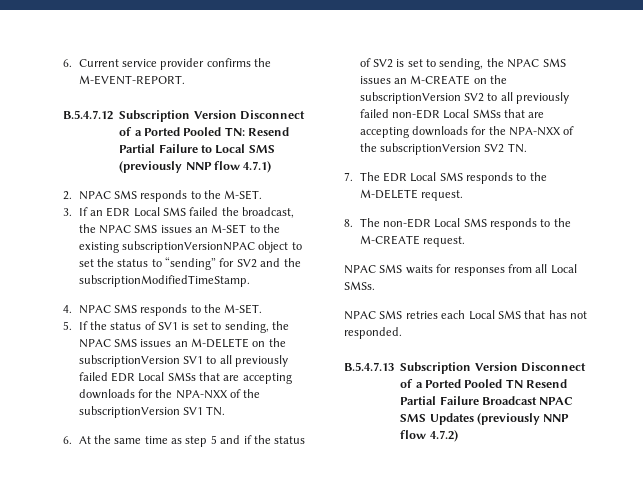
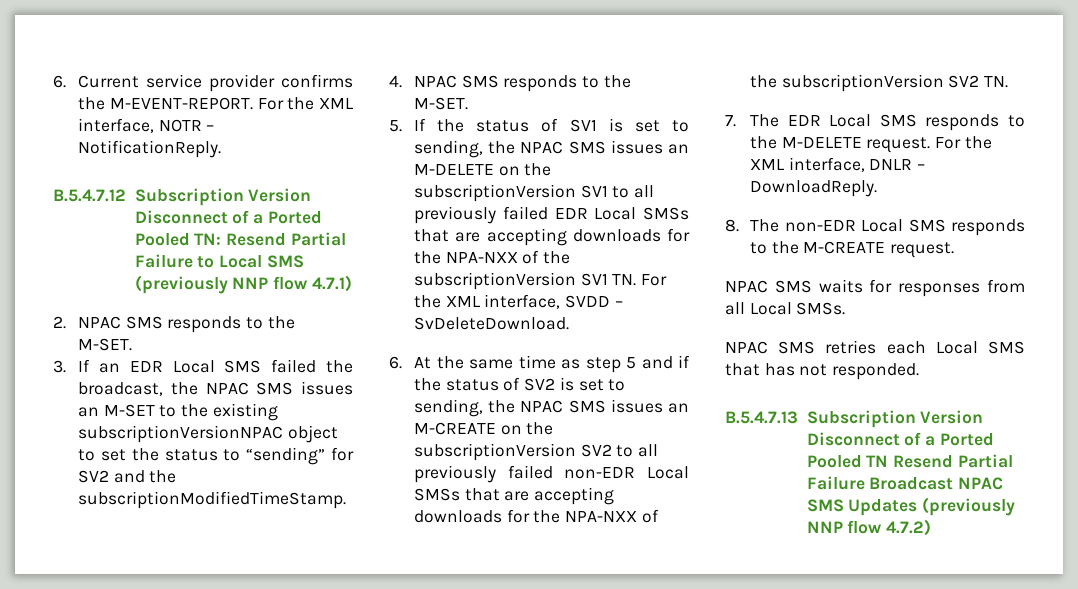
+ For the XML interface, NOTR – NotificationReply.
- 5. If the status of SV1 is set to sending, the NPAC SMS issues an M-DELETE on the subscriptionVersion SV1 to all previously failed EDR Local SMSs that are accepting downloads for the NPA-NXX of the subscriptionVersion SV1 TN.
+ 5. If the status of SV1 is set to sending, the NPAC SMS issues an M-DELETE on the subscriptionVersion SV1 to all previously failed EDR Local SMSs that are accepting downloads for the NPA-NXX of the subscriptionVersion SV1 TN. For the XML interface, SVDD – SvDeleteDownload.
+ For the XML interface, DNLR – DownloadReply.

